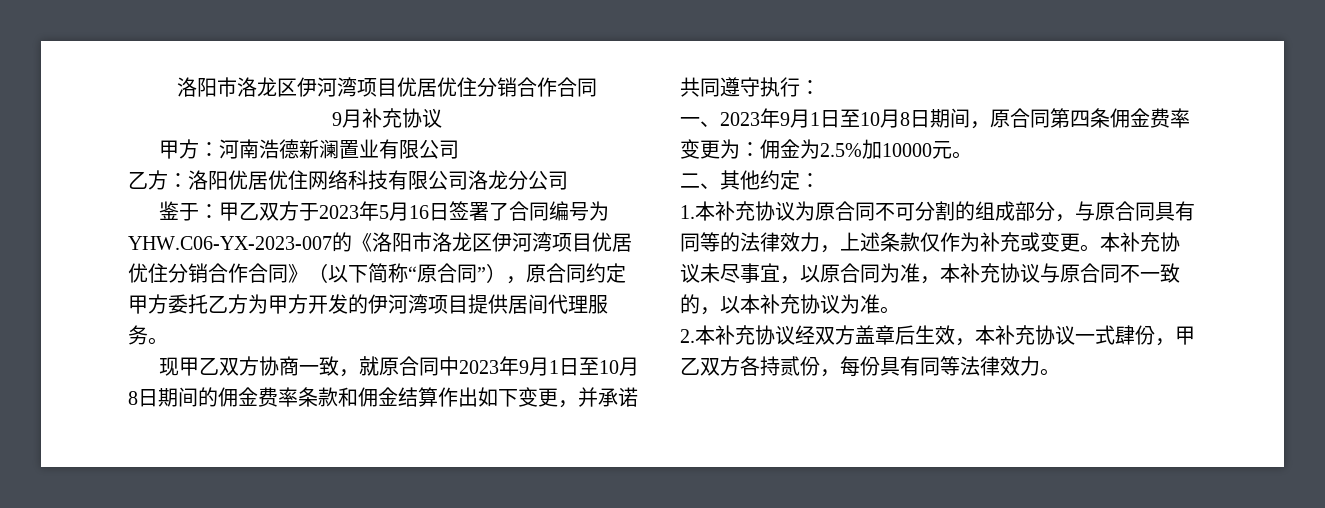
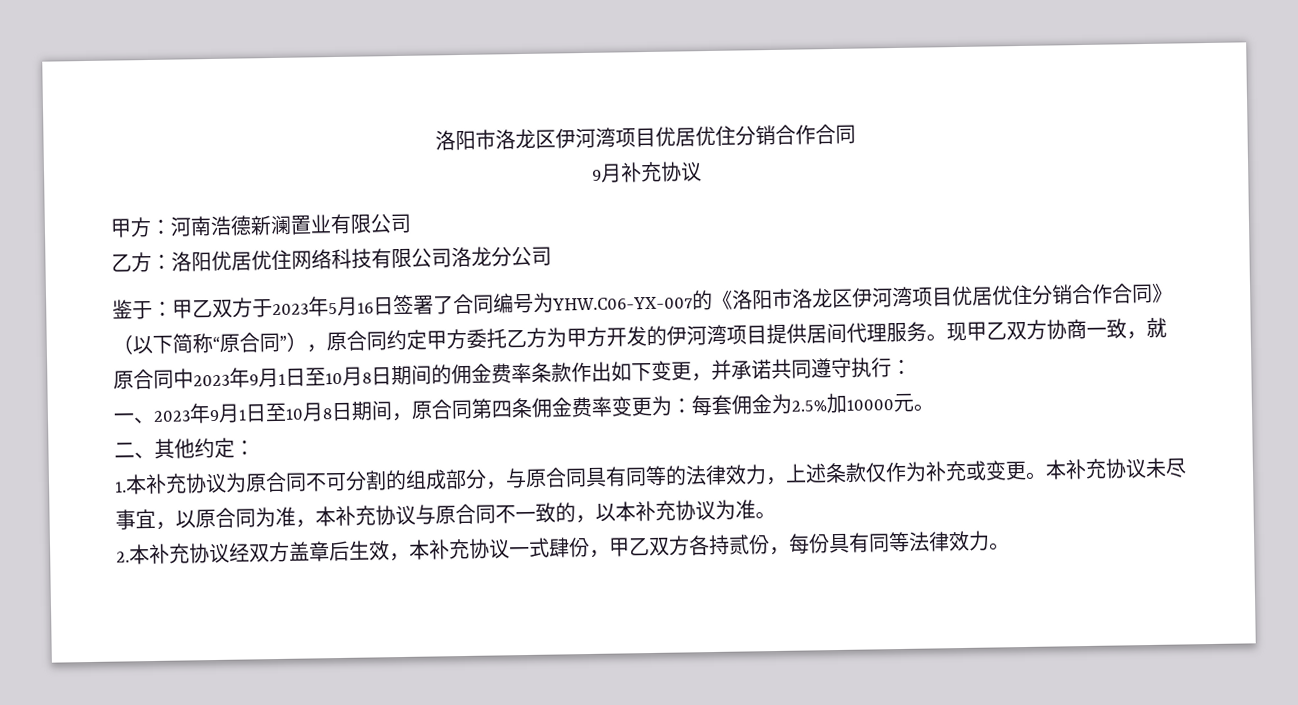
- 甲乙双方于2023年5月16日签署了合同编号为YHW.C06-YX-2023-007的《洛阳市洛龙区伊河湾项目优居优住分销合作合同》（以下简称“原合同”），原合同约定甲方委托乙方为甲方开发的伊河湾项目提供居间代理服务。
- 现甲乙双方协商一致，就原合同中2023年9月1日至10月8日期间的佣金费率条款和佣金结算作出如下变更，并承诺共同遵守执行：
+ 甲乙双方于2023年5月16日签署了合同编号为YHW.C06-YX-007的《洛阳市洛龙区伊河湾项目优居优住分销合作合同》（以下简称“原合同”），原合同约定甲方委托乙方为甲方开发的伊河湾项目提供居间代理服务。现甲乙双方协商一致，就原合同中2023年9月1日至10月8日期间的佣金费率条款作出如下变更，并承诺共同遵守执行：
- 一、2023年9月1日至10月8日期间，原合同第四条佣金费率变更为：佣金为2.5%加10000元。
+ 一、2023年9月1日至10月8日期间，原合同第四条佣金费率变更为：每套佣金为2.5%加10000元。

